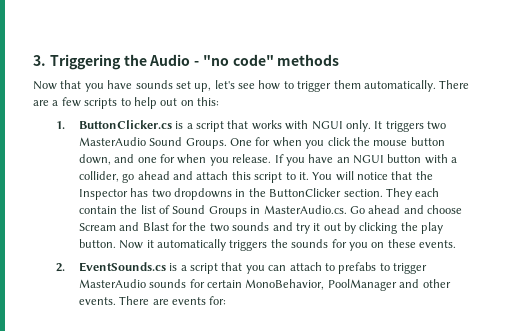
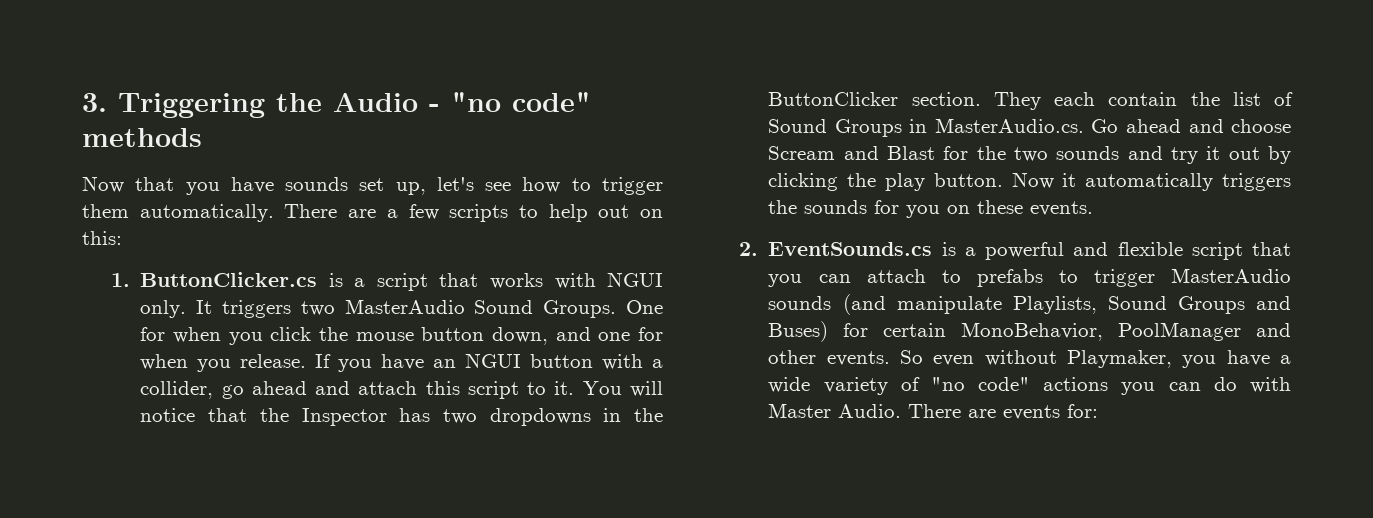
- 2. EventSounds.cs is a script that you can attach to prefabs to trigger MasterAudio sounds for certain MonoBehavior, PoolManager and other events.
+ 2. EventSounds.cs is a powerful and flexible script that you can attach to prefabs to trigger MasterAudio sounds (and manipulate Playlists, Sound Groups and Buses) for certain MonoBehavior, PoolManager and other events.
+ So even without Playmaker, you have a wide variety of "no code" actions you can do with Master Audio.

